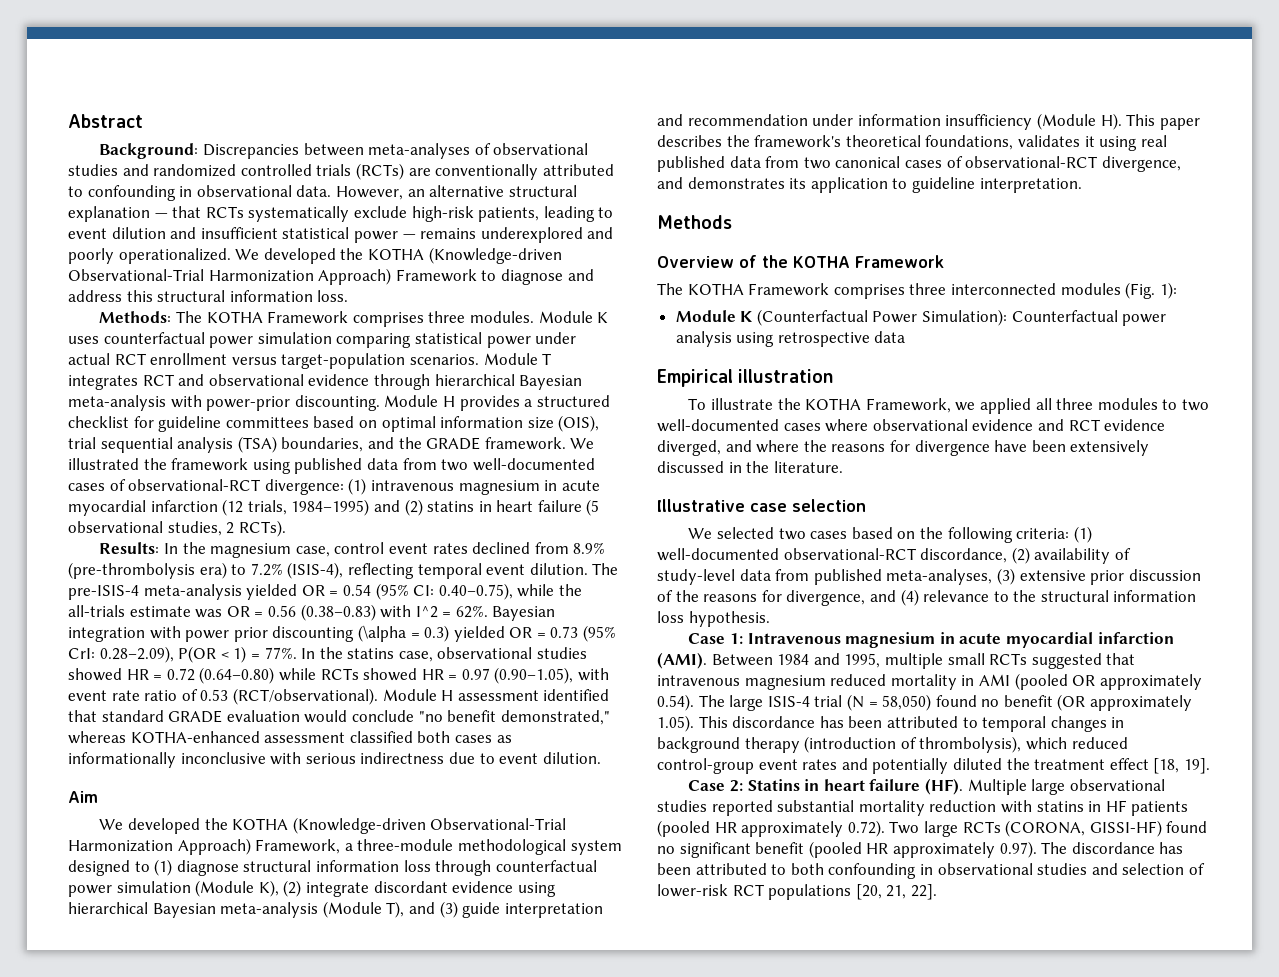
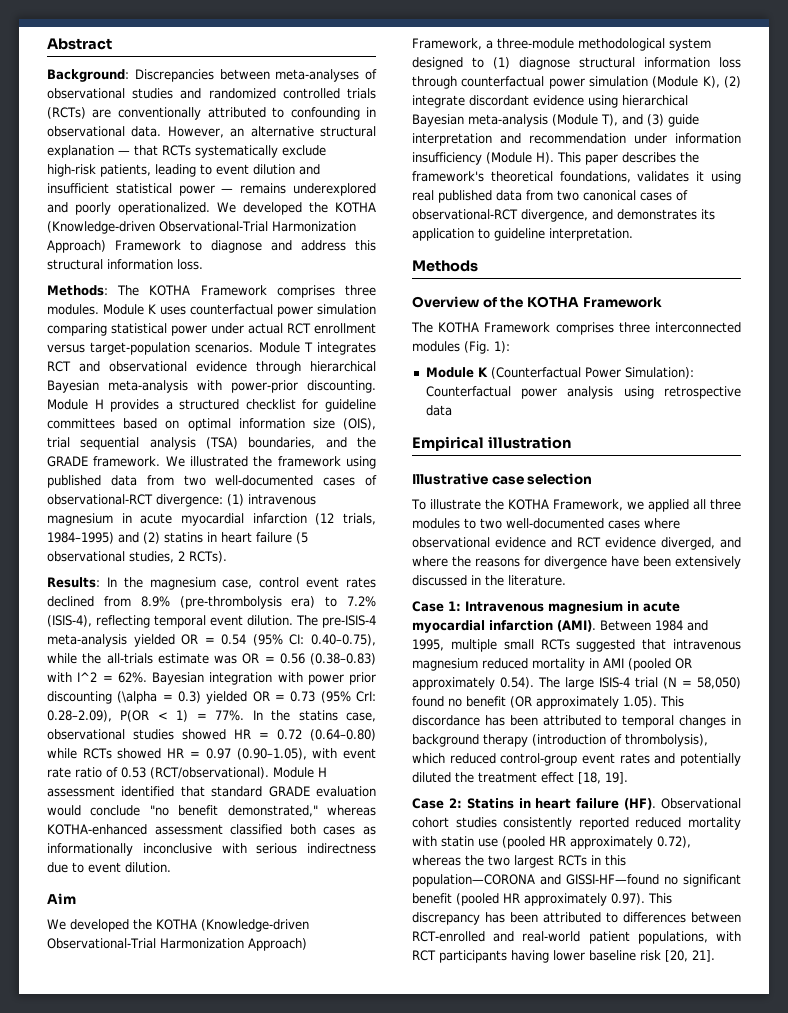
+ Illustrative case selection
- Illustrative case selection
- We selected two cases based on the following criteria: (1) well-documented observational-RCT discordance, (2) availability of study-level data from published meta-analyses, (3) extensive prior discussion of the reasons for divergence, and (4) relevance to the structural information loss hypothesis.
- Case 2: Statins in heart failure (HF). Multiple large observational studies reported substantial mortality reduction with statins in HF patients (pooled HR approximately 0.72). Two large RCTs (CORONA, GISSI-HF) found no significant benefit (pooled HR approximately 0.97). The discordance has been attributed to both confounding in observational studies and selection of lower-risk RCT populations [20, 21, 22].
+ Case 2: Statins in heart failure (HF). Observational cohort studies consistently reported reduced mortality with statin use (pooled HR approximately 0.72), whereas the two largest RCTs in this population—CORONA and GISSI-HF—found no significant benefit (pooled HR approximately 0.97). This discrepancy has been attributed to differences between RCT-enrolled and real-world patient populations, with RCT participants having lower baseline risk [20, 21].

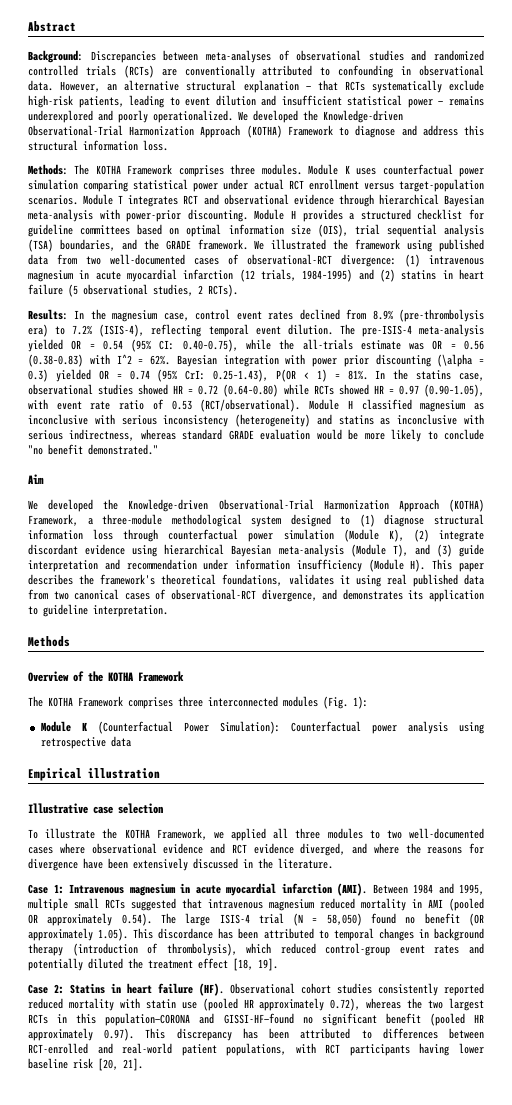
- We developed the KOTHA (Knowledge-driven Observational-Trial Harmonization Approach) Framework to diagnose and address this structural information loss.
+ We developed the Knowledge-driven Observational-Trial Harmonization Approach (KOTHA) Framework to diagnose and address this structural information loss.
- Bayesian integration with power prior discounting (\alpha = 0.3) yielded OR = 0.73 (95% CrI: 0.28–2.09), P(OR < 1) = 77%.
+ Bayesian integration with power prior discounting (\alpha = 0.3) yielded OR = 0.74 (95% CrI: 0.25–1.43), P(OR < 1) = 81%.
- Module H assessment identified that standard GRADE evaluation would conclude "no benefit demonstrated," whereas KOTHA-enhanced assessment classified both cases as informationally inconclusive with serious indirectness due to event dilution.
+ Module H classified magnesium as inconclusive with serious inconsistency (heterogeneity) and statins as inconclusive with serious indirectness, whereas standard GRADE evaluation would be more likely to conclude "no benefit demonstrated."
- We developed the KOTHA (Knowledge-driven Observational-Trial Harmonization Approach) Framework, a three-module methodological system designed to (1) diagnose structural information loss through counterfactual power simulation (Module K), (2) integrate discordant evidence using hierarchical Bayesian meta-analysis (Module T), and (3) guide interpretation and recommendation under information insufficiency (Module H). This paper describes the framework's theoretical foundations, validates it using real published data from two canonical cases of observational-RCT divergence, and demonstrates its application to guideline interpretation.
+ We developed the Knowledge-driven Observational-Trial Harmonization Approach (KOTHA) Framework, a three-module methodological system designed to (1) diagnose structural information loss through counterfactual power simulation (Module K), (2) integrate discordant evidence using hierarchical Bayesian meta-analysis (Module T), and (3) guide interpretation and recommendation under information insufficiency (Module H). This paper describes the framework's theoretical foundations, validates it using real published data from two canonical cases of observational-RCT divergence, and demonstrates its application to guideline interpretation.

